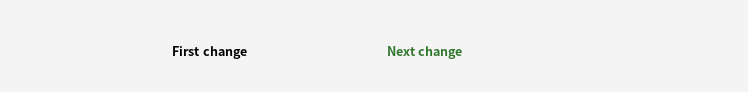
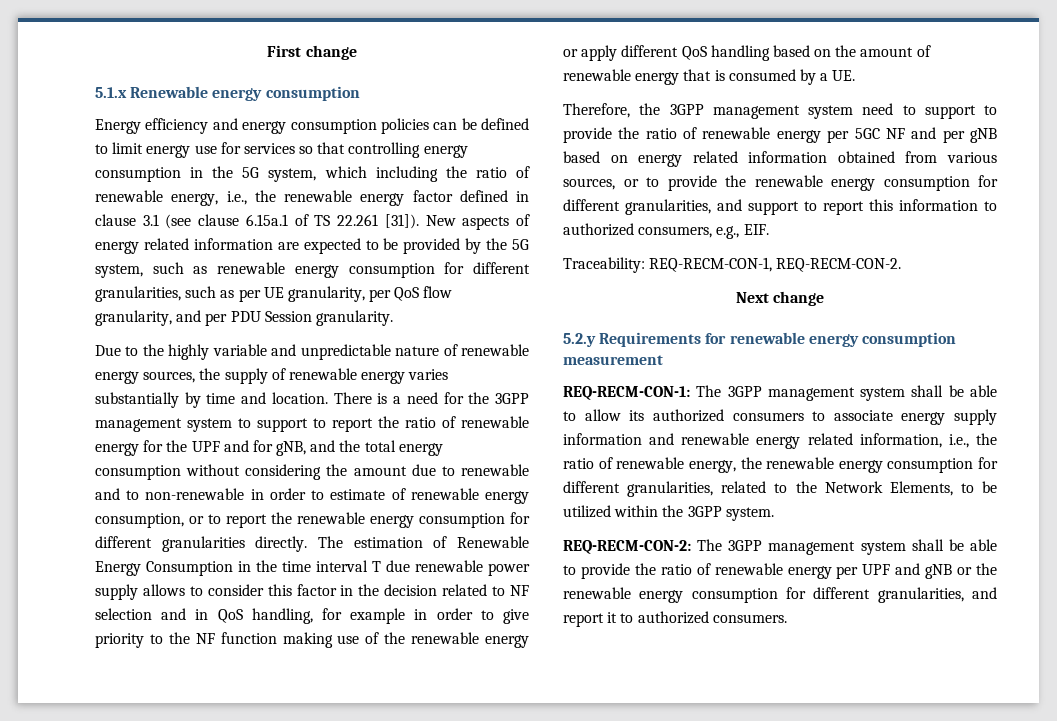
+ 5.1.x Renewable energy consumption
+ Energy efficiency and energy consumption policies can be defined to limit energy use for services so that controlling energy consumption in the 5G system, which including the ratio of renewable energy, i.e., the renewable energy factor defined in clause 3.1 (see clause 6.15a.1 of TS 22.261 [31]). New aspects of energy related information are expected to be provided by the 5G system, such as renewable energy consumption for different granularities, such as per UE granularity, per QoS flow granularity, and per PDU Session granularity.
+ Due to the highly variable and unpredictable nature of renewable energy sources, the supply of renewable energy varies substantially by time and location. There is a need for the 3GPP management system to support to report the ratio of renewable energy for the UPF and for gNB, and the total energy consumption without considering the amount due to renewable and to non-renewable in order to estimate of renewable energy consumption, or to report the renewable energy consumption for different granularities directly. The estimation of Renewable Energy Consumption in the time interval T due renewable power supply allows to consider this factor in the decision related to NF selection and in QoS handling, for example in order to give priority to the NF function making use of the renewable energy or apply different QoS handling based on the amount of renewable energy that is consumed by a UE.
+ Therefore, the 3GPP management system need to support to provide the ratio of renewable energy per 5GC NF and per gNB based on energy related information obtained from various sources, or to provide the renewable energy consumption for different granularities, and support to report this information to authorized consumers, e.g., EIF.
+ Traceability: REQ-RECM-CON-1, REQ-RECM-CON-2.
  Next change
+ 5.2.y Requirements for renewable energy consumption measurement
+ REQ-RECM-CON-1: The 3GPP management system shall be able to allow its authorized consumers to associate energy supply information and renewable energy related information, i.e., the ratio of renewable energy, the renewable energy consumption for different granularities, related to the Network Elements, to be utilized within the 3GPP system.
+ REQ-RECM-CON-2: The 3GPP management system shall be able to provide the ratio of renewable energy per UPF and gNB or the renewable energy consumption for different granularities, and report it to authorized consumers.

